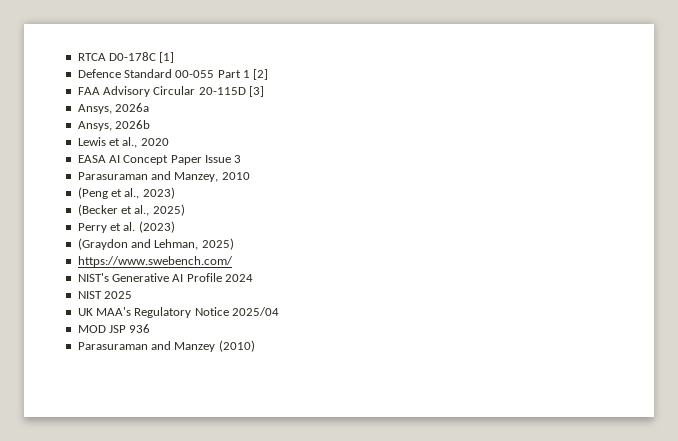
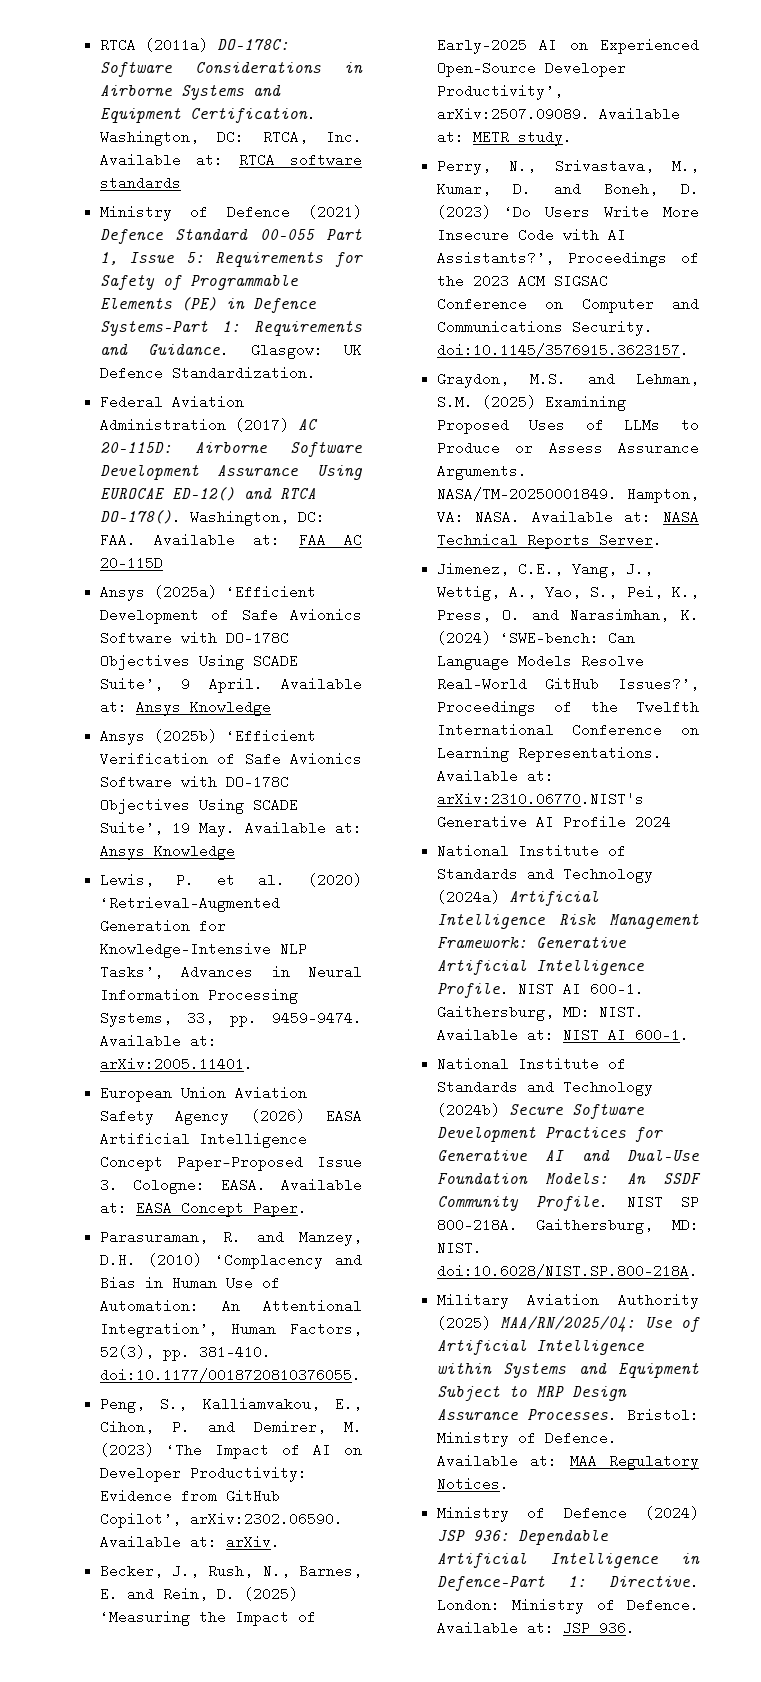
- RTCA D0-178C [1]
- Defence Standard 00-055 Part 1 [2]
- FAA Advisory Circular 20-115D [3]
- Ansys, 2026a
- Ansys, 2026b
- Lewis et al., 2020
- EASA AI Concept Paper Issue 3
- Parasuraman and Manzey, 2010
- (Peng et al., 2023)
- (Becker et al., 2025)
- Perry et al. (2023)
- (Graydon and Lehman, 2025)
- https://www.swebench.com/
- NIST's Generative AI Profile 2024
- NIST 2025
- UK MAA's Regulatory Notice 2025/04
- MOD JSP 936
- Parasuraman and Manzey (2010)
+ RTCA (2011a) DO-178C: Software Considerations in Airborne Systems and Equipment Certification. Washington, DC: RTCA, Inc. Available at: RTCA software standards
+ Ministry of Defence (2021) Defence Standard 00-055 Part 1, Issue 5: Requirements for Safety of Programmable Elements (PE) in Defence Systems—Part 1: Requirements and Guidance. Glasgow: UK Defence Standardization.
+ Federal Aviation Administration (2017) AC 20-115D: Airborne Software Development Assurance Using EUROCAE ED-12() and RTCA DO-178(). Washington, DC: FAA. Available at: FAA AC 20-115D
+ Ansys (2025a) ‘Efficient Development of Safe Avionics Software with DO-178C Objectives Using SCADE Suite’, 9 April. Available at: Ansys Knowledge
+ Ansys (2025b) ‘Efficient Verification of Safe Avionics Software with DO-178C Objectives Using SCADE Suite’, 19 May. Available at: Ansys Knowledge
+ Lewis, P. et al. (2020) ‘Retrieval-Augmented Generation for Knowledge-Intensive NLP Tasks’, Advances in Neural Information Processing Systems, 33, pp. 9459–9474. Available at: arXiv:2005.11401.
+ European Union Aviation Safety Agency (2026) EASA Artificial Intelligence Concept Paper—Proposed Issue 3. Cologne: EASA. Available at: EASA Concept Paper.
+ Parasuraman, R. and Manzey, D.H. (2010) ‘Complacency and Bias in Human Use of Automation: An Attentional Integration’, Human Factors, 52(3), pp. 381–410. doi:10.1177/0018720810376055.
+ Peng, S., Kalliamvakou, E., Cihon, P. and Demirer, M. (2023) ‘The Impact of AI on Developer Productivity: Evidence from GitHub Copilot’, arXiv:2302.06590. Available at: arXiv.
+ Becker, J., Rush, N., Barnes, E. and Rein, D. (2025) ‘Measuring the Impact of Early-2025 AI on Experienced Open-Source Developer Productivity’, arXiv:2507.09089. Available at: METR study.
+ Perry, N., Srivastava, M., Kumar, D. and Boneh, D. (2023) ‘Do Users Write More Insecure Code with AI Assistants?’, Proceedings of the 2023 ACM SIGSAC Conference on Computer and Communications Security. doi:10.1145/3576915.3623157.
+ Graydon, M.S. and Lehman, S.M. (2025) Examining Proposed Uses of LLMs to Produce or Assess Assurance Arguments. NASA/TM-20250001849. Hampton, VA: NASA. Available at: NASA Technical Reports Server.
+ Jimenez, C.E., Yang, J., Wettig, A., Yao, S., Pei, K., Press, O. and Narasimhan, K. (2024) ‘SWE-bench: Can Language Models Resolve Real-World GitHub Issues?’, Proceedings of the Twelfth International Conference on Learning Representations. Available at: arXiv:2310.06770.NIST's Generative AI Profile 2024
+ National Institute of Standards and Technology (2024a) Artificial Intelligence Risk Management Framework: Generative Artificial Intelligence Profile. NIST AI 600-1. Gaithersburg, MD: NIST. Available at: NIST AI 600-1.
+ National Institute of Standards and Technology (2024b) Secure Software Development Practices for Generative AI and Dual-Use Foundation Models: An SSDF Community Profile. NIST SP 800-218A. Gaithersburg, MD: NIST. doi:10.6028/NIST.SP.800-218A.
+ Military Aviation Authority (2025) MAA/RN/2025/04: Use of Artificial Intelligence within Systems and Equipment Subject to MRP Design Assurance Processes. Bristol: Ministry of Defence. Available at: MAA Regulatory Notices.
+ Ministry of Defence (2024) JSP 936: Dependable Artificial Intelligence in Defence—Part 1: Directive. London: Ministry of Defence. Available at: JSP 936.

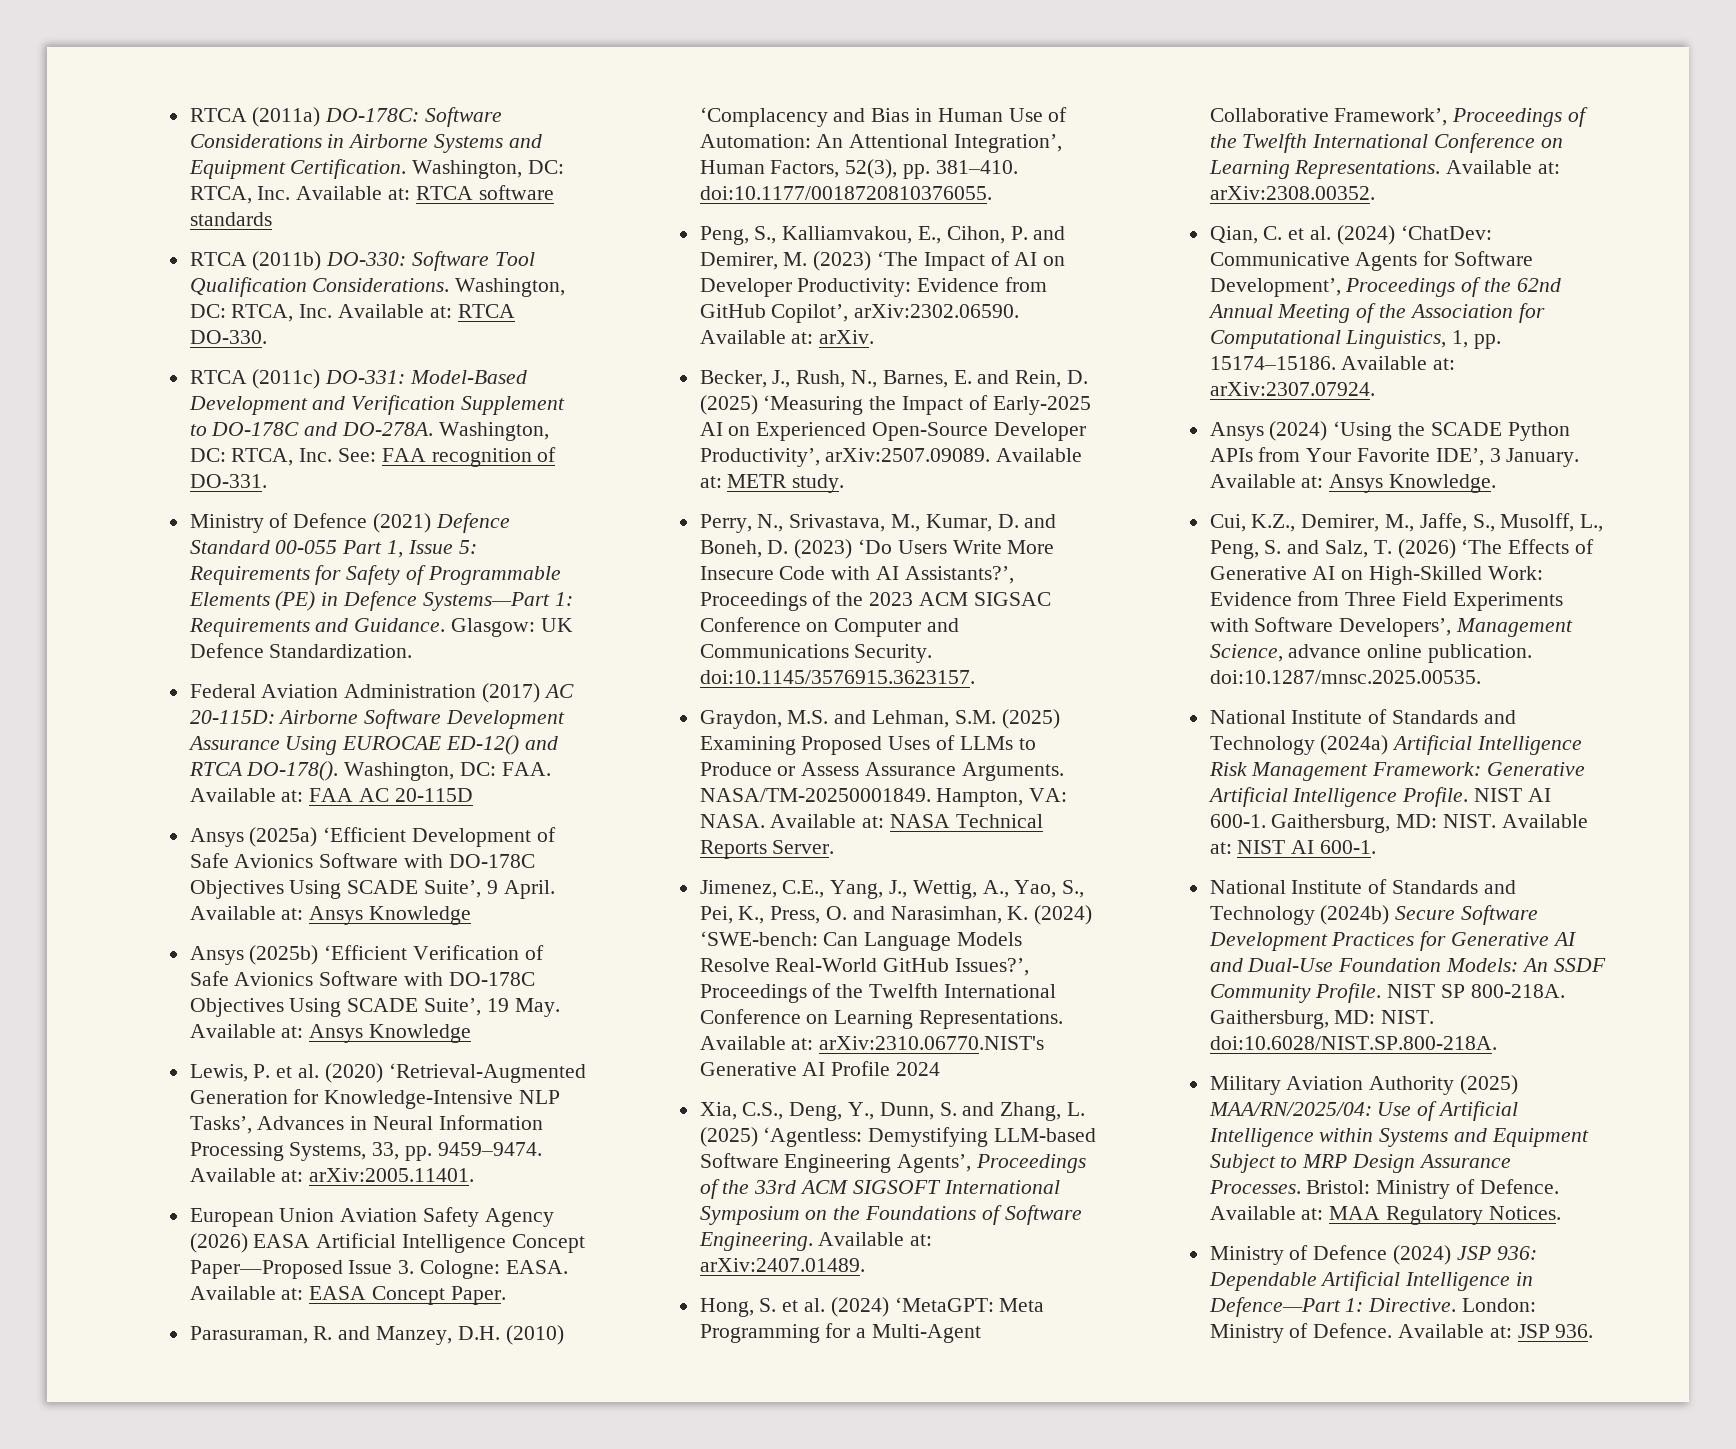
+ RTCA (2011b) DO-330: Software Tool Qualification Considerations. Washington, DC: RTCA, Inc. Available at: RTCA DO-330.
+ RTCA (2011c) DO-331: Model-Based Development and Verification Supplement to DO-178C and DO-278A. Washington, DC: RTCA, Inc. See: FAA recognition of DO-331.
+ Xia, C.S., Deng, Y., Dunn, S. and Zhang, L. (2025) ‘Agentless: Demystifying LLM-based Software Engineering Agents’, Proceedings of the 33rd ACM SIGSOFT International Symposium on the Foundations of Software Engineering. Available at: arXiv:2407.01489.
+ Hong, S. et al. (2024) ‘MetaGPT: Meta Programming for a Multi-Agent Collaborative Framework’, Proceedings of the Twelfth International Conference on Learning Representations. Available at: arXiv:2308.00352.
+ Qian, C. et al. (2024) ‘ChatDev: Communicative Agents for Software Development’, Proceedings of the 62nd Annual Meeting of the Association for Computational Linguistics, 1, pp. 15174–15186. Available at: arXiv:2307.07924.
+ Ansys (2024) ‘Using the SCADE Python APIs from Your Favorite IDE’, 3 January. Available at: Ansys Knowledge.
+ Cui, K.Z., Demirer, M., Jaffe, S., Musolff, L., Peng, S. and Salz, T. (2026) ‘The Effects of Generative AI on High-Skilled Work: Evidence from Three Field Experiments with Software Developers’, Management Science, advance online publication. doi:10.1287/mnsc.2025.00535.

